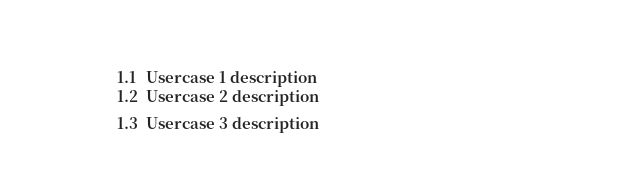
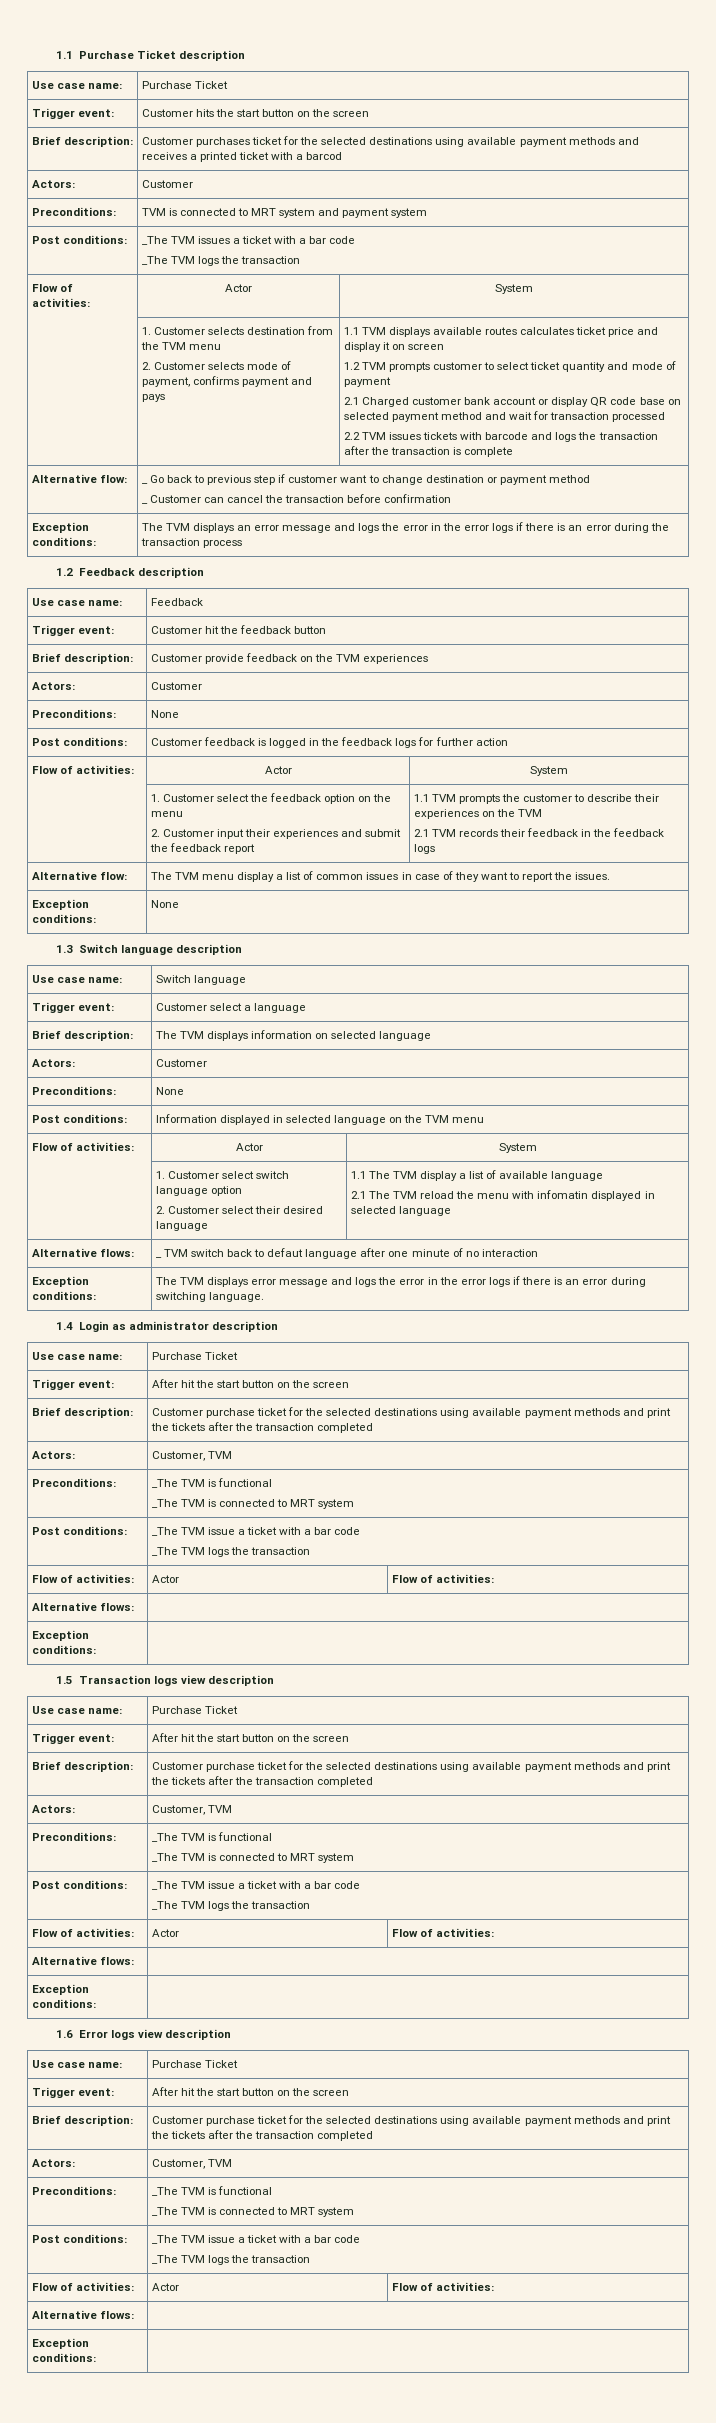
- 1.1 Usercase 1 description
- 1.2 Usercase 2 description
+ 1.1 Purchase Ticket description
+ Use case name: | Purchase Ticket
+ Trigger event: | Customer hits the start button on the screen
+ Brief description: | Customer purchases ticket for the selected destinations using available payment methods and receives a printed ticket with a barcod
+ Actors: | Customer
+ Preconditions: | TVM is connected to MRT system and payment system
+ Post conditions: | _The TVM issues a ticket with a bar code
+ _The TVM logs the transaction
+ Flow of activities: | Actor | System
+ | 1. Customer selects destination from the TVM menu
+ 2. Customer selects mode of payment, confirms payment and pays | 1.1 TVM displays available routes calculates ticket price and display it on screen
+ 1.2 TVM prompts customer to select ticket quantity and mode of payment
+ 2.1 Charged customer bank account or display QR code base on selected payment method and wait for transaction processed
+ 2.2 TVM issues tickets with barcode and logs the transaction after the transaction is complete
+ Alternative flow: | _ Go back to previous step if customer want to change destination or payment method
+ _ Customer can cancel the transaction before confirmation
+ Exception conditions: | The TVM displays an error message and logs the error in the error logs if there is an error during the transaction process
+ 1.2 Feedback description
+ Use case name: | Feedback
+ Trigger event: | Customer hit the feedback button
+ Brief description: | Customer provide feedback on the TVM experiences
+ Actors: | Customer
+ Preconditions: | None
+ Post conditions: | Customer feedback is logged in the feedback logs for further action
+ Flow of activities: | Actor | System
+ | 1. Customer select the feedback option on the menu
+ 2. Customer input their experiences and submit the feedback report | 1.1 TVM prompts the customer to describe their experiences on the TVM
+ 2.1 TVM records their feedback in the feedback logs
+ Alternative flow: | The TVM menu display a list of common issues in case of they want to report the issues.
+ Exception conditions: | None
- 1.3 Usercase 3 description
+ 1.3 Switch language description
+ Use case name: | Switch language
+ Trigger event: | Customer select a language
+ Brief description: | The TVM displays information on selected language
+ Actors: | Customer
+ Preconditions: | None
+ Post conditions: | Information displayed in selected language on the TVM menu
+ Flow of activities: | Actor | System
+ | 1. Customer select switch language option
+ 2. Customer select their desired language | 1.1 The TVM display a list of available language
+ 2.1 The TVM reload the menu with infomatin displayed in selected language
+ Alternative flows: | _ TVM switch back to defaut language after one minute of no interaction
+ Exception conditions: | The TVM displays error message and logs the error in the error logs if there is an error during switching language.
+ 1.4 Login as administrator description
+ Use case name: | Purchase Ticket
+ Trigger event: | After hit the start button on the screen
+ Brief description: | Customer purchase ticket for the selected destinations using available payment methods and print the tickets after the transaction completed
+ Actors: | Customer, TVM
+ Preconditions: | _The TVM is functional
+ _The TVM is connected to MRT system
+ Post conditions: | _The TVM issue a ticket with a bar code
+ _The TVM logs the transaction
+ Flow of activities: | Actor | Flow of activities:
+ Alternative flows: |
+ Exception conditions: |
+ 1.5 Transaction logs view description
+ Use case name: | Purchase Ticket
+ Trigger event: | After hit the start button on the screen
+ Brief description: | Customer purchase ticket for the selected destinations using available payment methods and print the tickets after the transaction completed
+ Actors: | Customer, TVM
+ Preconditions: | _The TVM is functional
+ _The TVM is connected to MRT system
+ Post conditions: | _The TVM issue a ticket with a bar code
+ _The TVM logs the transaction
+ Flow of activities: | Actor | Flow of activities:
+ Alternative flows: |
+ Exception conditions: |
+ 1.6 Error logs view description
+ Use case name: | Purchase Ticket
+ Trigger event: | After hit the start button on the screen
+ Brief description: | Customer purchase ticket for the selected destinations using available payment methods and print the tickets after the transaction completed
+ Actors: | Customer, TVM
+ Preconditions: | _The TVM is functional
+ _The TVM is connected to MRT system
+ Post conditions: | _The TVM issue a ticket with a bar code
+ _The TVM logs the transaction
+ Flow of activities: | Actor | Flow of activities:
+ Alternative flows: |
+ Exception conditions: |

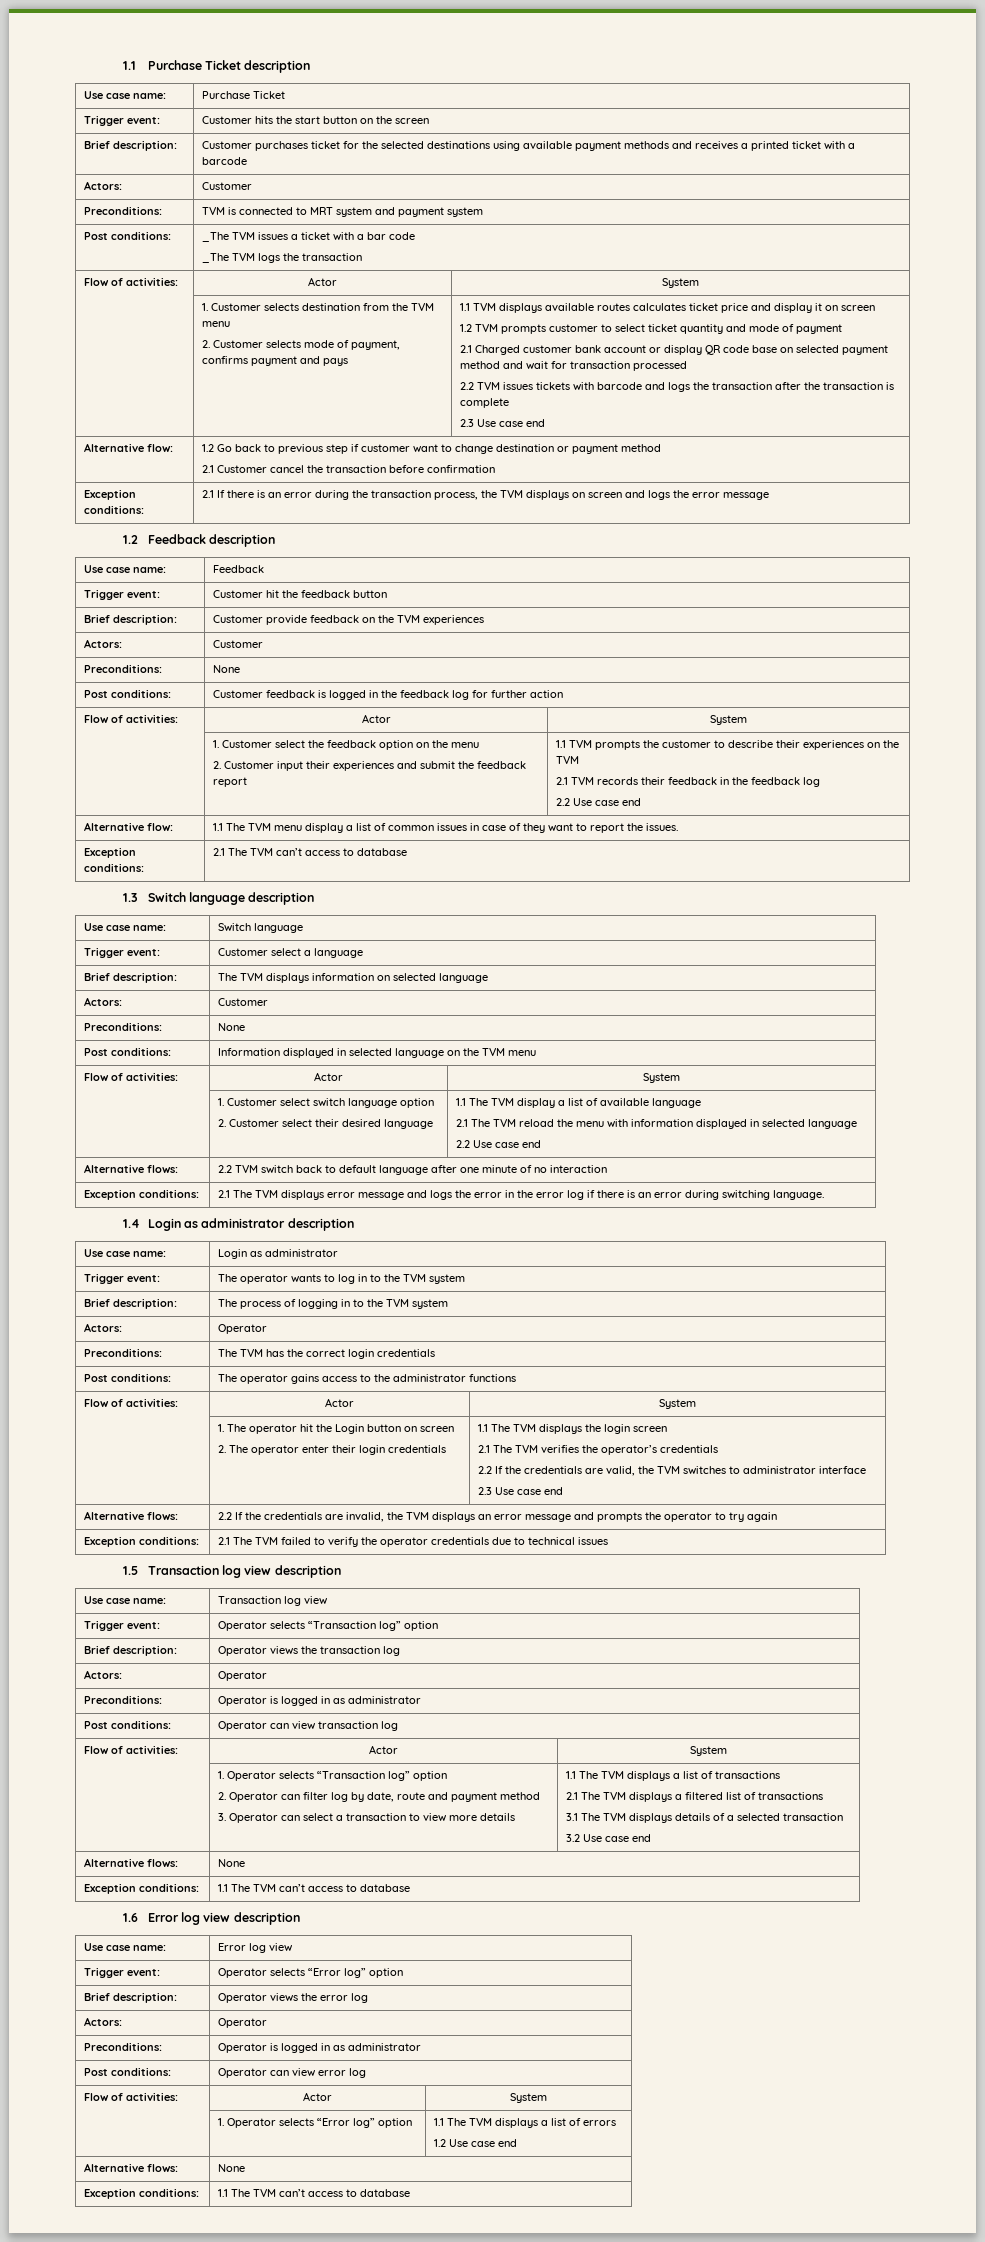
- Brief description: | Customer purchases ticket for the selected destinations using available payment methods and receives a printed ticket with a barcod
+ Brief description: | Customer purchases ticket for the selected destinations using available payment methods and receives a printed ticket with a barcode
  2.2 TVM issues tickets with barcode and logs the transaction after the transaction is complete
- Alternative flow: | _ Go back to previous step if customer want to change destination or payment method
- _ Customer can cancel the transaction before confirmation
+ 2.3 Use case end
+ Alternative flow: | 1.2 Go back to previous step if customer want to change destination or payment method
+ 2.1 Customer cancel the transaction before confirmation
- Exception conditions: | The TVM displays an error message and logs the error in the error logs if there is an error during the transaction process
+ Exception conditions: | 2.1 If there is an error during the transaction process, the TVM displays on screen and logs the error message
- Post conditions: | Customer feedback is logged in the feedback logs for further action
+ Post conditions: | Customer feedback is logged in the feedback log for further action
- 2.1 TVM records their feedback in the feedback logs
- Alternative flow: | The TVM menu display a list of common issues in case of they want to report the issues.
+ 2.1 TVM records their feedback in the feedback log
+ 2.2 Use case end
+ Alternative flow: | 1.1 The TVM menu display a list of common issues in case of they want to report the issues.
- Exception conditions: | None
+ Exception conditions: | 2.1 The TVM can’t access to database
  | 1. Customer select switch language option
  2. Customer select their desired language | 1.1 The TVM display a list of available language
- 2.1 The TVM reload the menu with infomatin displayed in selected language
- Alternative flows: | _ TVM switch back to defaut language after one minute of no interaction
+ 2.1 The TVM reload the menu with information displayed in selected language
+ 2.2 Use case end
+ Alternative flows: | 2.2 TVM switch back to default language after one minute of no interaction
- Exception conditions: | The TVM displays error message and logs the error in the error logs if there is an error during switching language.
+ Exception conditions: | 2.1 The TVM displays error message and logs the error in the error log if there is an error during switching language.
  1.4 Login as administrator description
- Use case name: | Purchase Ticket
- Trigger event: | After hit the start button on the screen
- Brief description: | Customer purchase ticket for the selected destinations using available payment methods and print the tickets after the transaction completed
- Actors: | Customer, TVM
- Preconditions: | _The TVM is functional
- _The TVM is connected to MRT system
- Post conditions: | _The TVM issue a ticket with a bar code
- _The TVM logs the transaction
- Flow of activities: | Actor | Flow of activities:
- Alternative flows: |
- Exception conditions: |
+ Use case name: | Login as administrator
+ Trigger event: | The operator wants to log in to the TVM system
+ Brief description: | The process of logging in to the TVM system
+ Actors: | Operator
+ Preconditions: | The TVM has the correct login credentials
+ Post conditions: | The operator gains access to the administrator functions
+ Flow of activities: | Actor | System
+ | 1. The operator hit the Login button on screen
+ 2. The operator enter their login credentials | 1.1 The TVM displays the login screen
+ 2.1 The TVM verifies the operator’s credentials
+ 2.2 If the credentials are valid, the TVM switches to administrator interface
+ 2.3 Use case end
+ Alternative flows: | 2.2 If the credentials are invalid, the TVM displays an error message and prompts the operator to try again
+ Exception conditions: | 2.1 The TVM failed to verify the operator credentials due to technical issues
- 1.5 Transaction logs view description
- Use case name: | Purchase Ticket
- Trigger event: | After hit the start button on the screen
- Brief description: | Customer purchase ticket for the selected destinations using available payment methods and print the tickets after the transaction completed
- Actors: | Customer, TVM
- Preconditions: | _The TVM is functional
- _The TVM is connected to MRT system
- Post conditions: | _The TVM issue a ticket with a bar code
- _The TVM logs the transaction
- Flow of activities: | Actor | Flow of activities:
- Alternative flows: |
- Exception conditions: |
+ 1.5 Transaction log view description
+ Use case name: | Transaction log view
+ Trigger event: | Operator selects “Transaction log” option
+ Brief description: | Operator views the transaction log
+ Actors: | Operator
+ Preconditions: | Operator is logged in as administrator
+ Post conditions: | Operator can view transaction log
+ Flow of activities: | Actor | System
+ | 1. Operator selects “Transaction log” option
+ 2. Operator can filter log by date, route and payment method
+ 3. Operator can select a transaction to view more details | 1.1 The TVM displays a list of transactions
+ 2.1 The TVM displays a filtered list of transactions
+ 3.1 The TVM displays details of a selected transaction
+ 3.2 Use case end
+ Alternative flows: | None
+ Exception conditions: | 1.1 The TVM can’t access to database
- 1.6 Error logs view description
- Use case name: | Purchase Ticket
- Trigger event: | After hit the start button on the screen
- Brief description: | Customer purchase ticket for the selected destinations using available payment methods and print the tickets after the transaction completed
- Actors: | Customer, TVM
- Preconditions: | _The TVM is functional
- _The TVM is connected to MRT system
- Post conditions: | _The TVM issue a ticket with a bar code
- _The TVM logs the transaction
- Flow of activities: | Actor | Flow of activities:
- Alternative flows: |
- Exception conditions: |
+ 1.6 Error log view description
+ Use case name: | Error log view
+ Trigger event: | Operator selects “Error log” option
+ Brief description: | Operator views the error log
+ Actors: | Operator
+ Preconditions: | Operator is logged in as administrator
+ Post conditions: | Operator can view error log
+ Flow of activities: | Actor | System
+ | 1. Operator selects “Error log” option | 1.1 The TVM displays a list of errors
+ 1.2 Use case end
+ Alternative flows: | None
+ Exception conditions: | 1.1 The TVM can’t access to database

